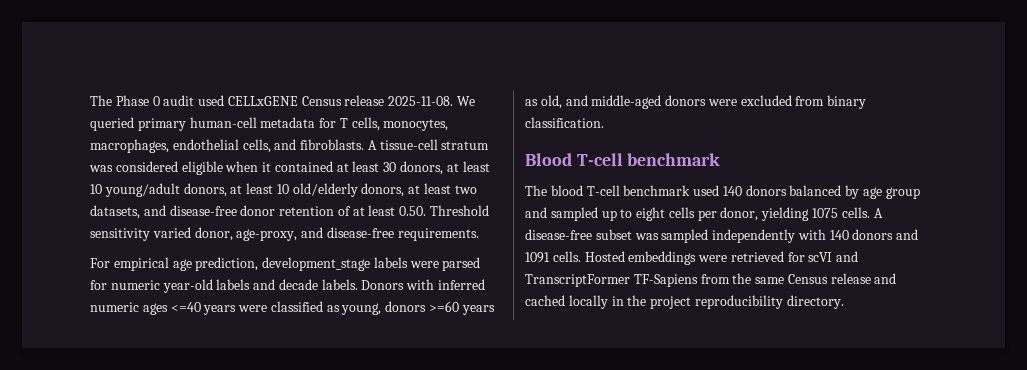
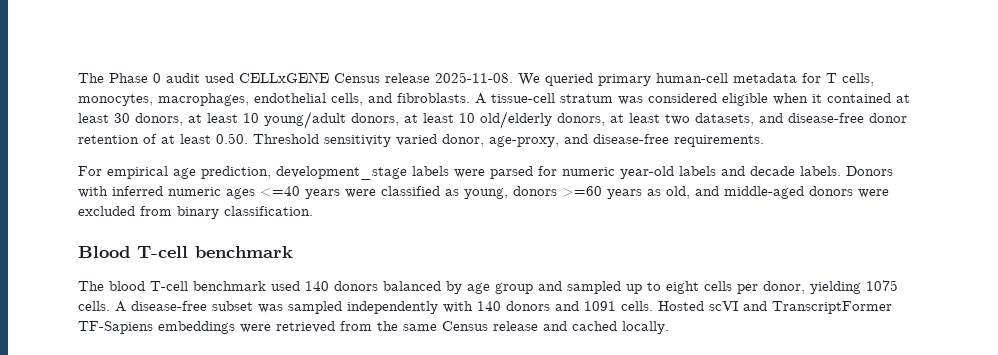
- Hosted embeddings were retrieved for scVI and TranscriptFormer TF-Sapiens from the same Census release and cached locally in the project reproducibility directory.
+ Hosted scVI and TranscriptFormer TF-Sapiens embeddings were retrieved from the same Census release and cached locally.

